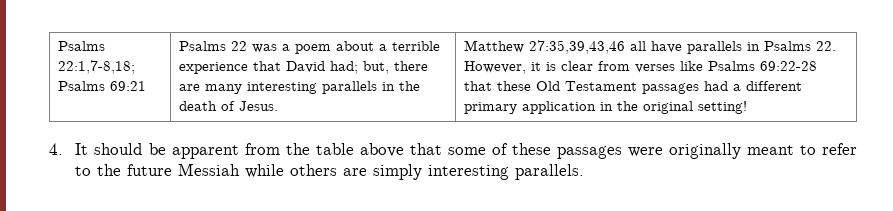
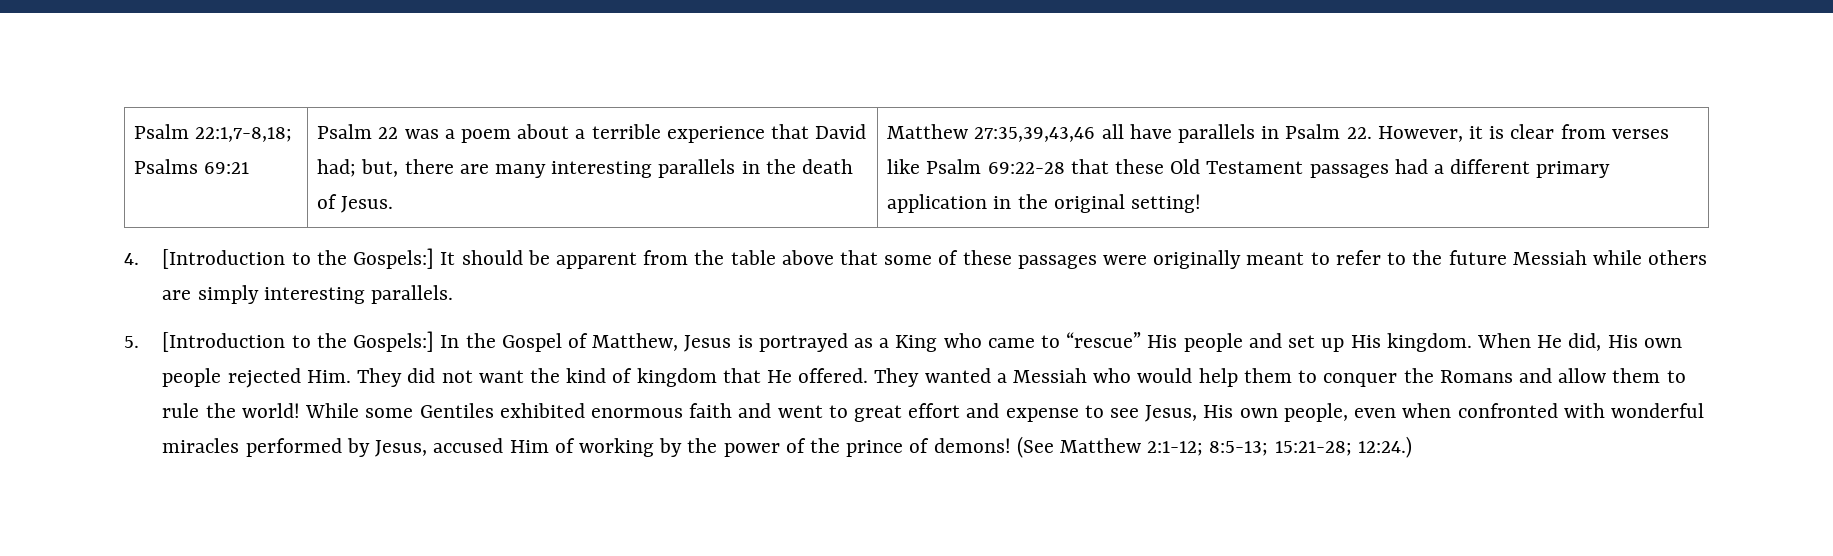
- Psalms 22:1,7-8,18; Psalms 69:21
+ Psalm 22:1,7-8,18; Psalms 69:21
- Psalms 22 was a poem about a terrible experience that David had; but, there are many interesting parallels in the death of Jesus.
+ Psalm 22 was a poem about a terrible experience that David had; but, there are many interesting parallels in the death of Jesus.
- Matthew 27:35,39,43,46 all have parallels in Psalms 22. However, it is clear from verses like Psalms 69:22-28 that these Old Testament passages had a different primary application in the original setting!
+ Matthew 27:35,39,43,46 all have parallels in Psalm 22. However, it is clear from verses like Psalm 69:22-28 that these Old Testament passages had a different primary application in the original setting!
- 4. It should be apparent from the table above that some of these passages were originally meant to refer to the future Messiah while others are simply interesting parallels.
+ 4. [Introduction to the Gospels:] It should be apparent from the table above that some of these passages were originally meant to refer to the future Messiah while others are simply interesting parallels.
+ 5. [Introduction to the Gospels:] In the Gospel of Matthew, Jesus is portrayed as a King who came to “rescue” His people and set up His kingdom. When He did, His own people rejected Him. They did not want the kind of kingdom that He offered. They wanted a Messiah who would help them to conquer the Romans and allow them to rule the world! While some Gentiles exhibited enormous faith and went to great effort and expense to see Jesus, His own people, even when confronted with wonderful miracles performed by Jesus, accused Him of working by the power of the prince of demons! (See Matthew 2:1-12; 8:5-13; 15:21-28; 12:24.)

